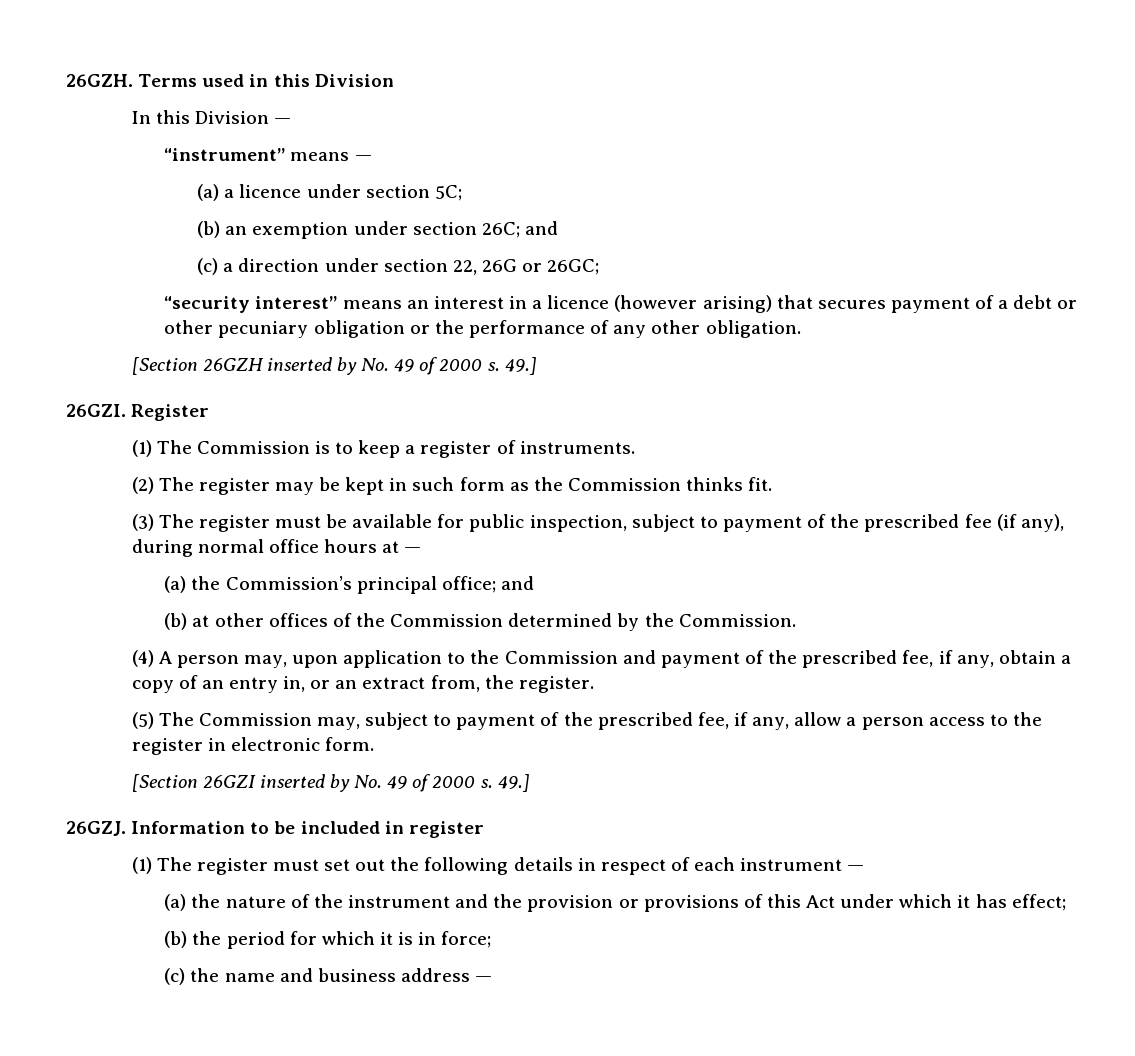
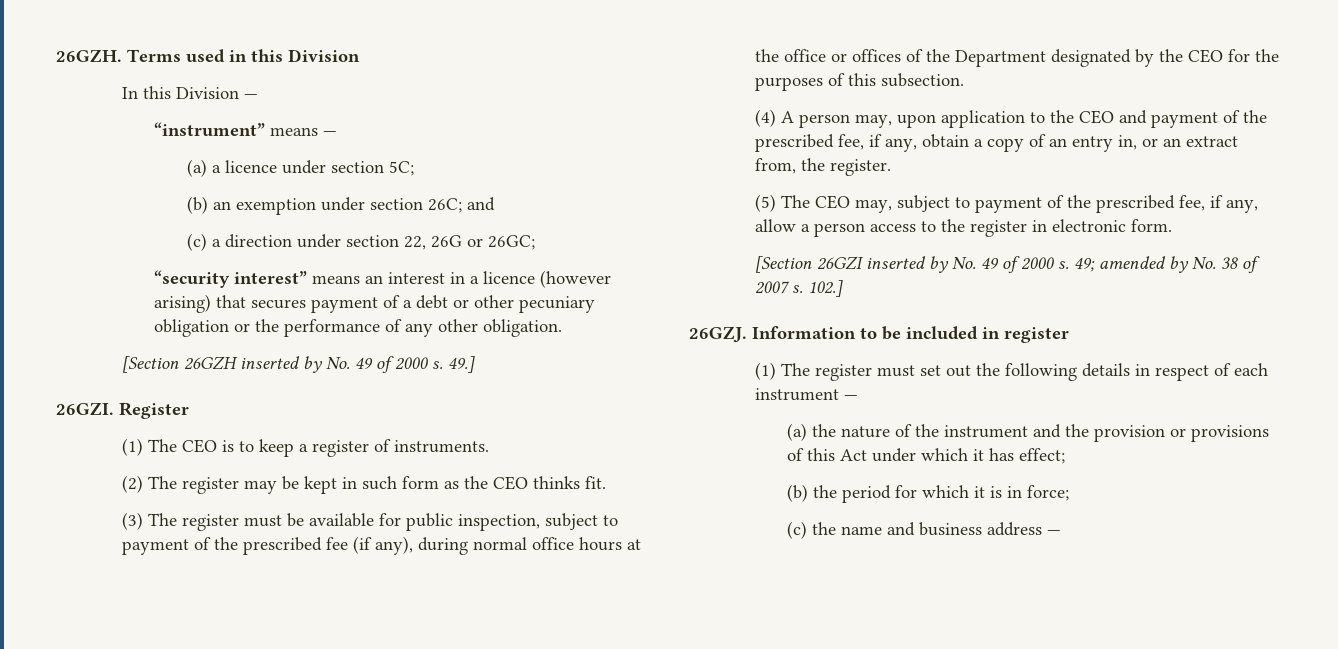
- (1) The Commission is to keep a register of instruments.
+ (1) The CEO is to keep a register of instruments.
- (2) The register may be kept in such form as the Commission thinks fit.
+ (2) The register may be kept in such form as the CEO thinks fit.
- (3) The register must be available for public inspection, subject to payment of the prescribed fee (if any), during normal office hours at —
- (a) the Commission’s principal office; and
- (b) at other offices of the Commission determined by the Commission.
+ (3) The register must be available for public inspection, subject to payment of the prescribed fee (if any), during normal office hours at the office or offices of the Department designated by the CEO for the purposes of this subsection.
- (4) A person may, upon application to the Commission and payment of the prescribed fee, if any, obtain a copy of an entry in, or an extract from, the register.
+ (4) A person may, upon application to the CEO and payment of the prescribed fee, if any, obtain a copy of an entry in, or an extract from, the register.
- (5) The Commission may, subject to payment of the prescribed fee, if any, allow a person access to the register in electronic form.
+ (5) The CEO may, subject to payment of the prescribed fee, if any, allow a person access to the register in electronic form.
- [Section 26GZI inserted by No. 49 of 2000 s. 49.]
+ [Section 26GZI inserted by No. 49 of 2000 s. 49; amended by No. 38 of 2007 s. 102.]

